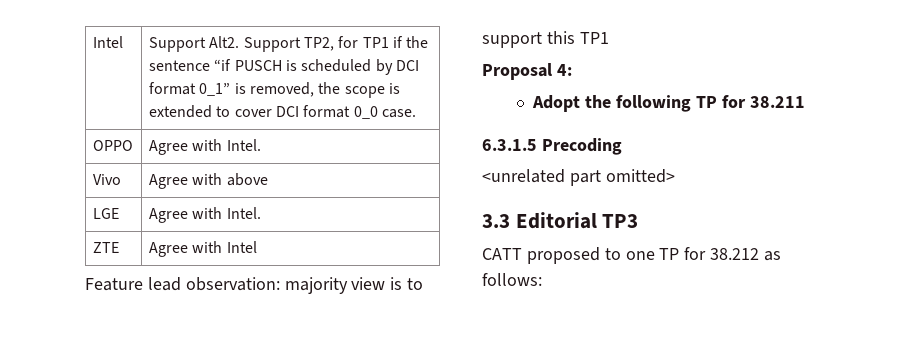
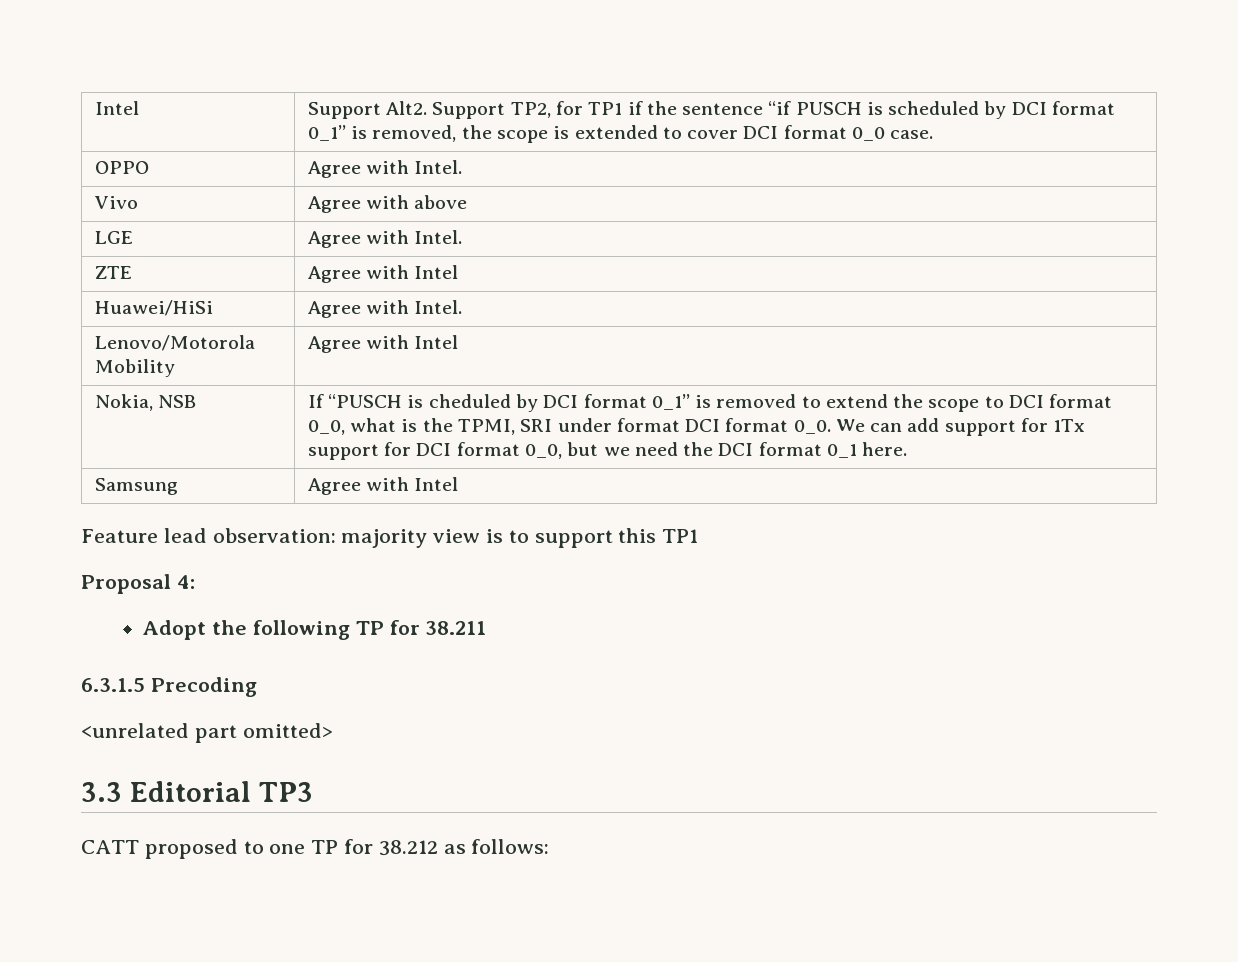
+ Huawei/HiSi | Agree with Intel.
+ Lenovo/Motorola Mobility | Agree with Intel
+ Nokia, NSB | If “PUSCH is cheduled by DCI format 0_1” is removed to extend the scope to DCI format 0_0, what is the TPMI, SRI under format DCI format 0_0. We can add support for 1Tx support for DCI format 0_0, but we need the DCI format 0_1 here.
+ Samsung | Agree with Intel

